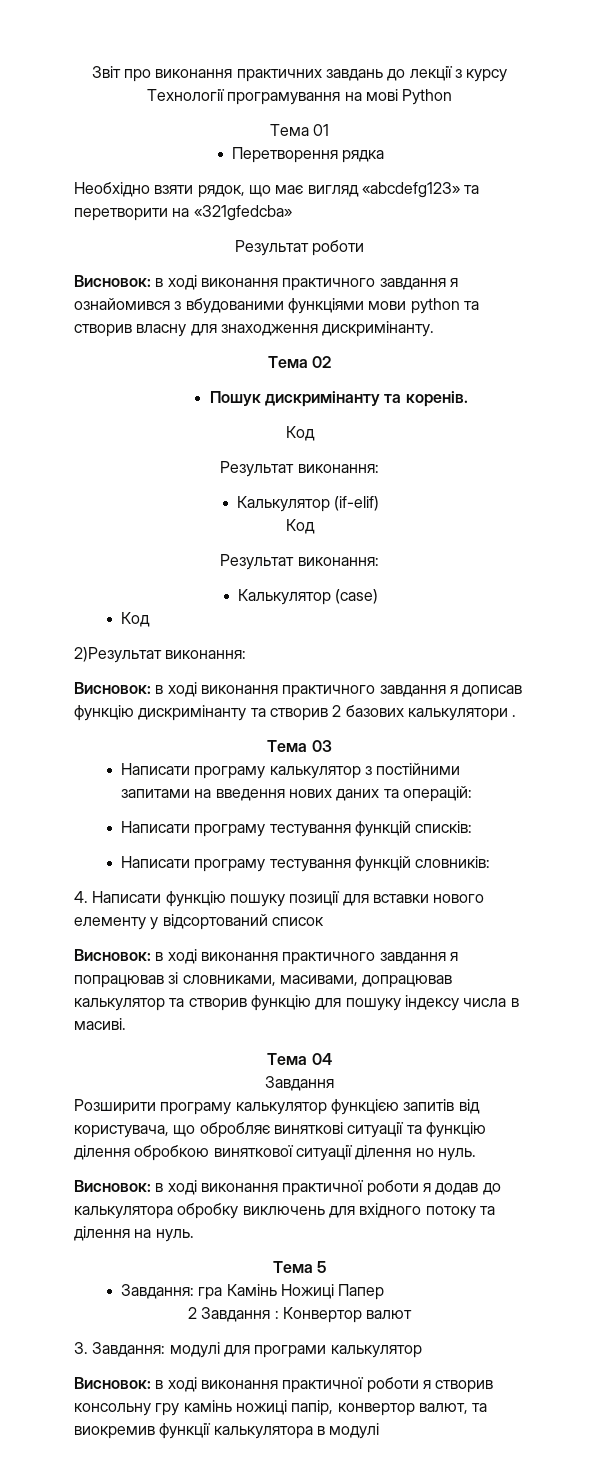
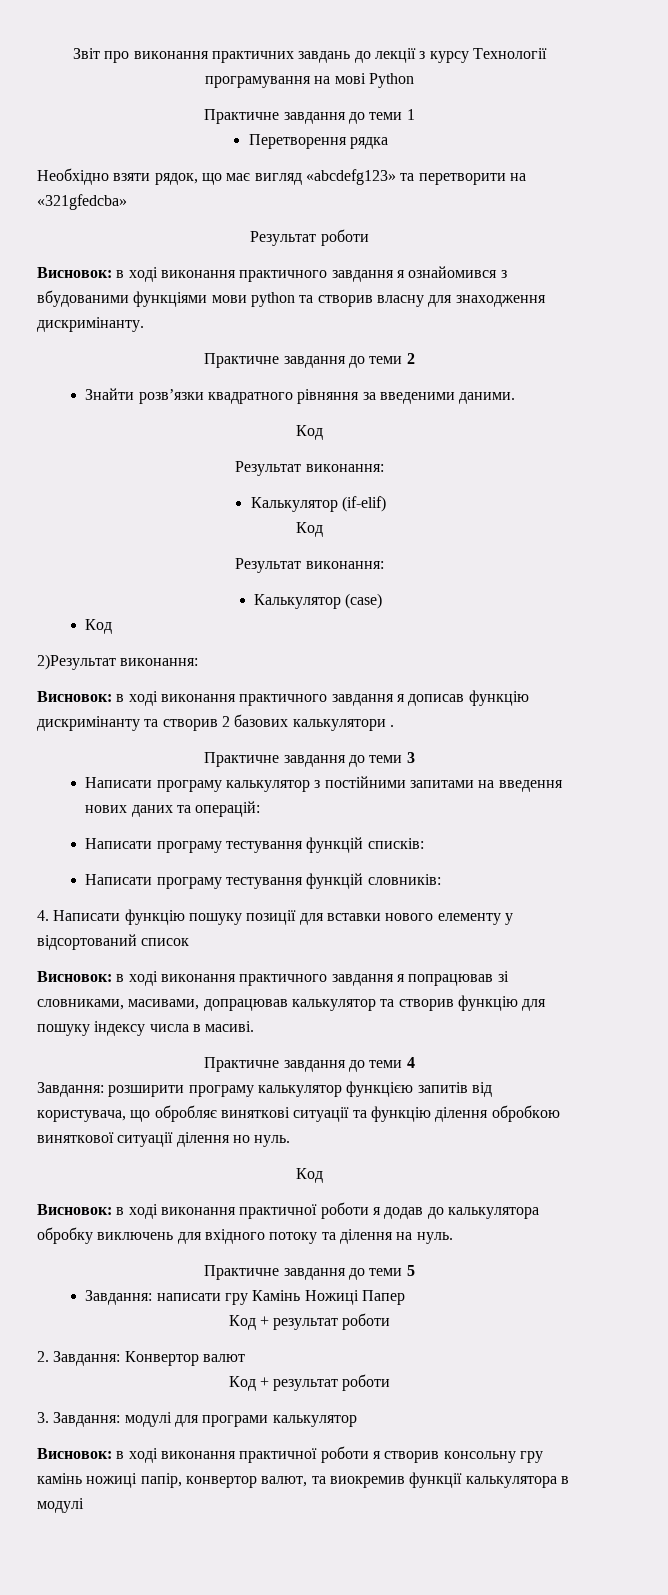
- Тема 01
+ Практичне завдання до теми 1
- Тема 02
- Пошук дискримінанту та коренів.
+ Практичне завдання до теми 2
+ Знайти розв’язки квадратного рівняння за введеними даними.
- Тема 03
+ Практичне завдання до теми 3
- Тема 04
- Завдання
- Розширити програму калькулятор функцією запитів від користувача, що обробляє виняткові ситуації та функцію ділення обробкою виняткової ситуації ділення но нуль.
+ Практичне завдання до теми 4
+ Завдання: розширити програму калькулятор функцією запитів від користувача, що обробляє виняткові ситуації та функцію ділення обробкою виняткової ситуації ділення но нуль.
+ Код
- Тема 5
+ Практичне завдання до теми 5
- Завдання: гра Камінь Ножиці Папер
- 2 Завдання : Конвертор валют
+ Завдання: написати гру Камінь Ножиці Папер
+ Код + результат роботи
+ 2. Завдання: Конвертор валют
+ Код + результат роботи

